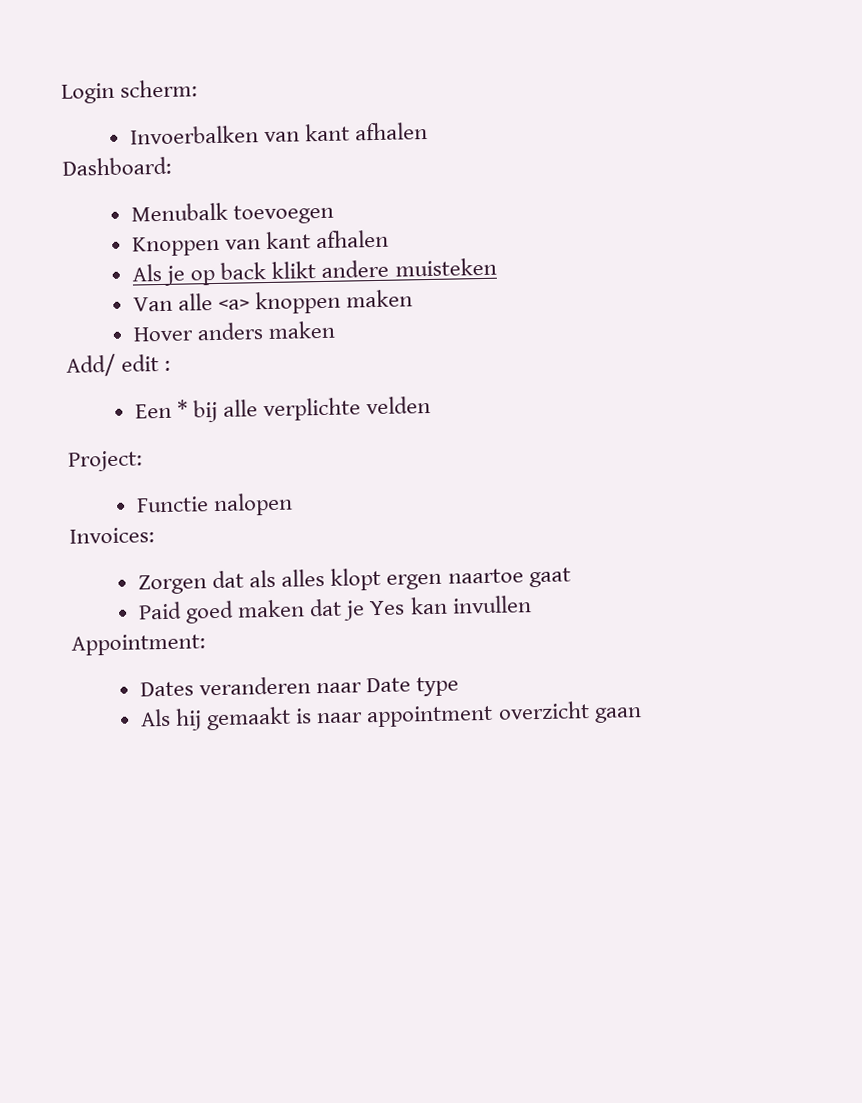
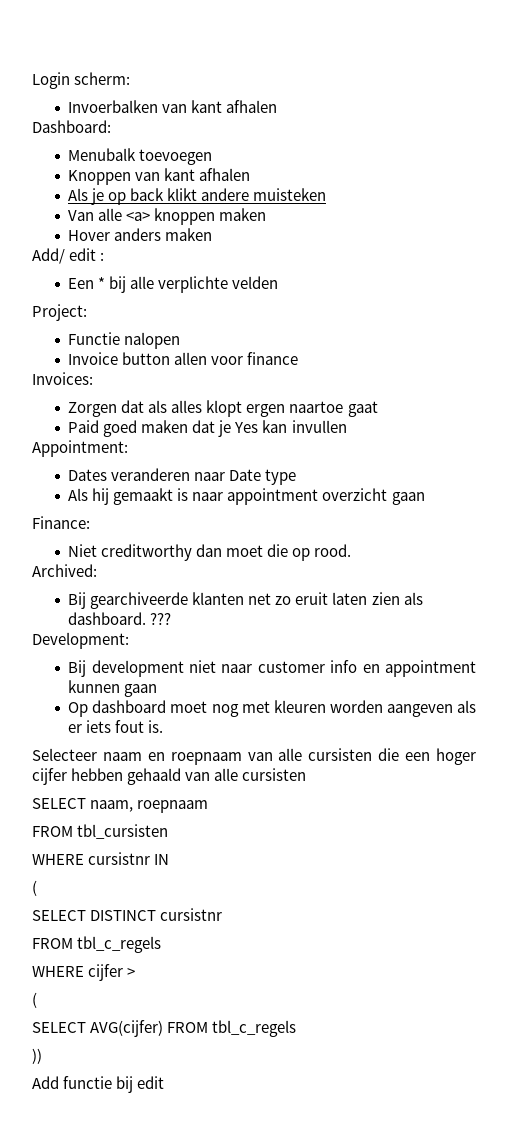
+ Invoice button allen voor finance
+ Finance:
+ Niet creditworthy dan moet die op rood.
+ Archived:
+ Bij gearchiveerde klanten net zo eruit laten zien als dashboard. ???
+ Development:
+ Bij development niet naar customer info en appointment kunnen gaan
+ Op dashboard moet nog met kleuren worden aangeven als er iets fout is.
+ Selecteer naam en roepnaam van alle cursisten die een hoger cijfer hebben gehaald van alle cursisten
+ SELECT naam, roepnaam
+ FROM tbl_cursisten
+ WHERE cursistnr IN
+ (
+ SELECT DISTINCT cursistnr
+ FROM tbl_c_regels
+ WHERE cijfer >
+ (
+ SELECT AVG(cijfer) FROM tbl_c_regels
+ ))
+ Add functie bij edit

